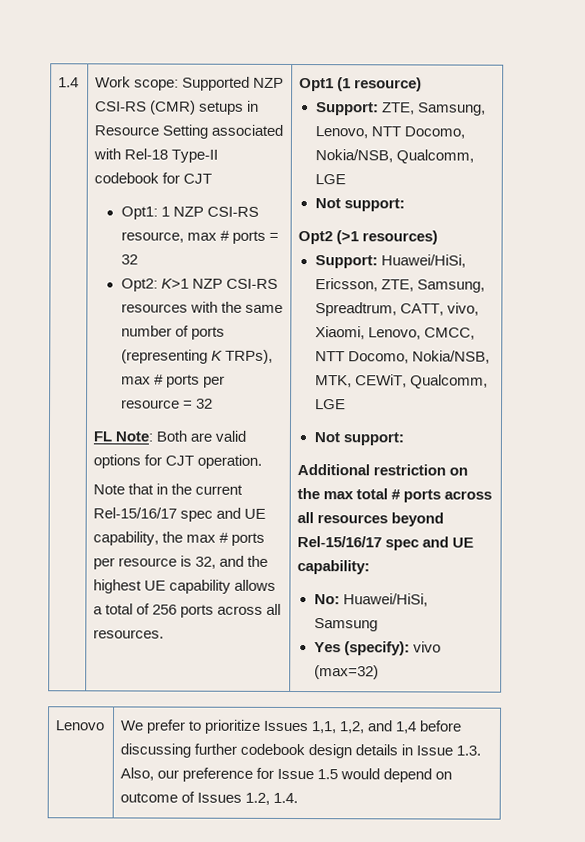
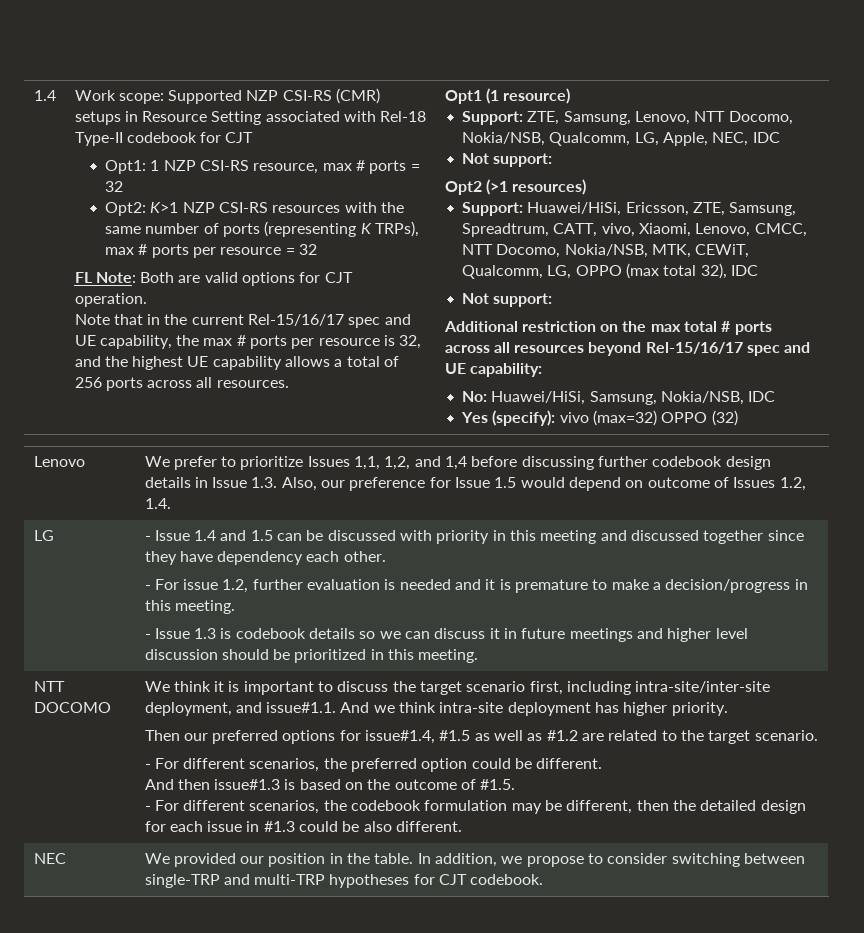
- Support: ZTE, Samsung, Lenovo, NTT Docomo, Nokia/NSB, Qualcomm, LGE
+ Support: ZTE, Samsung, Lenovo, NTT Docomo, Nokia/NSB, Qualcomm, LG, Apple, NEC, IDC
- Support: Huawei/HiSi, Ericsson, ZTE, Samsung, Spreadtrum, CATT, vivo, Xiaomi, Lenovo, CMCC, NTT Docomo, Nokia/NSB, MTK, CEWiT, Qualcomm, LGE
+ Support: Huawei/HiSi, Ericsson, ZTE, Samsung, Spreadtrum, CATT, vivo, Xiaomi, Lenovo, CMCC, NTT Docomo, Nokia/NSB, MTK, CEWiT, Qualcomm, LG, OPPO (max total 32), IDC
- No: Huawei/HiSi, Samsung
+ No: Huawei/HiSi, Samsung, Nokia/NSB, IDC
- Yes (specify): vivo (max=32)
+ Yes (specify): vivo (max=32) OPPO (32)
+ LG | - Issue 1.4 and 1.5 can be discussed with priority in this meeting and discussed together since they have dependency each other.
+ - For issue 1.2, further evaluation is needed and it is premature to make a decision/progress in this meeting.
+ - Issue 1.3 is codebook details so we can discuss it in future meetings and higher level discussion should be prioritized in this meeting.
+ NTT DOCOMO | We think it is important to discuss the target scenario first, including intra-site/inter-site deployment, and issue#1.1. And we think intra-site deployment has higher priority.
+ Then our preferred options for issue#1.4, #1.5 as well as #1.2 are related to the target scenario.
+ - For different scenarios, the preferred option could be different.
+ And then issue#1.3 is based on the outcome of #1.5.
+ - For different scenarios, the codebook formulation may be different, then the detailed design for each issue in #1.3 could be also different.
+ NEC | We provided our position in the table. In addition, we propose to consider switching between single-TRP and multi-TRP hypotheses for CJT codebook.

